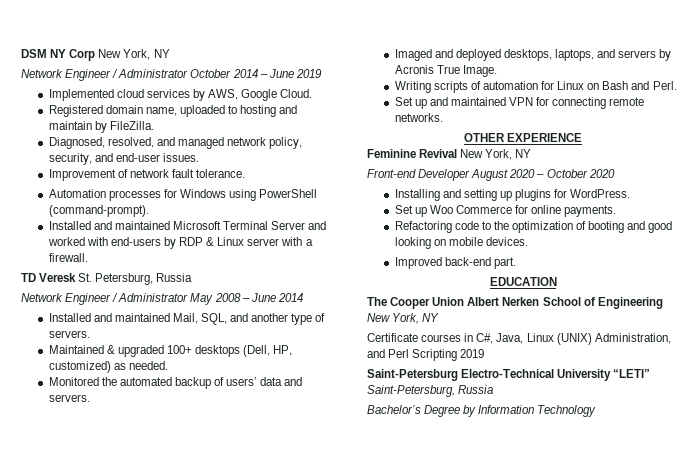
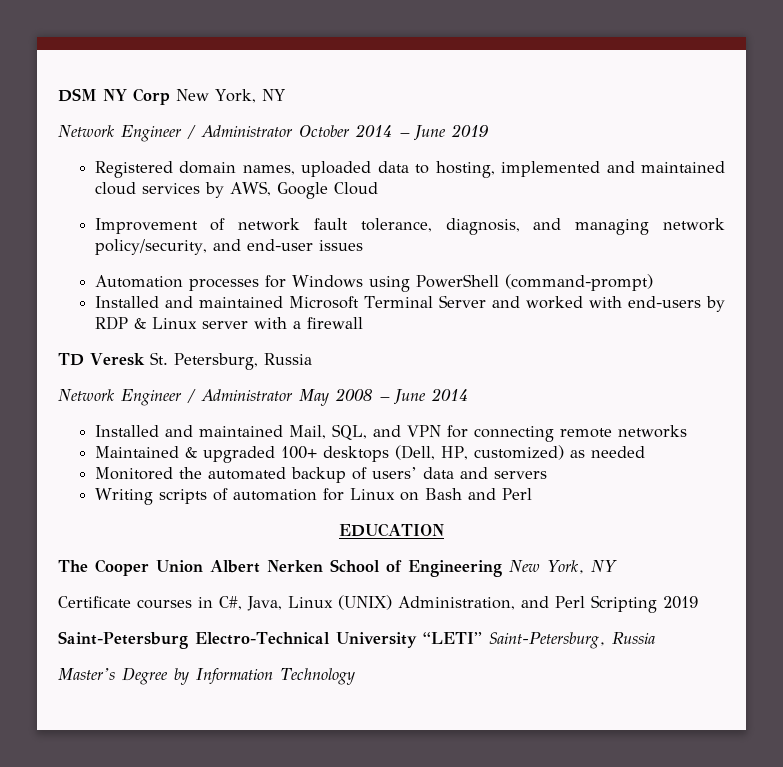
- Implemented cloud services by AWS, Google Cloud.
- Registered domain name, uploaded to hosting and maintain by FileZilla.
- Diagnosed, resolved, and managed network policy, security, and end-user issues.
- Improvement of network fault tolerance.
+ Registered domain names, uploaded data to hosting, implemented and maintained cloud services by AWS, Google Cloud
+ Improvement of network fault tolerance, diagnosis, and managing network policy/security, and end-user issues
- Automation processes for Windows using PowerShell (command-prompt).
+ Automation processes for Windows using PowerShell (command-prompt)
- Installed and maintained Microsoft Terminal Server and worked with end-users by RDP & Linux server with a firewall.
+ Installed and maintained Microsoft Terminal Server and worked with end-users by RDP & Linux server with a firewall
- Installed and maintained Mail, SQL, and another type of servers.
+ Installed and maintained Mail, SQL, and VPN for connecting remote networks
- Maintained & upgraded 100+ desktops (Dell, HP, customized) as needed.
+ Maintained & upgraded 100+ desktops (Dell, HP, customized) as needed
- Monitored the automated backup of users’ data and servers.
- Imaged and deployed desktops, laptops, and servers by Acronis True Image.
+ Monitored the automated backup of users’ data and servers
- Writing scripts of automation for Linux on Bash and Perl.
- Set up and maintained VPN for connecting remote networks.
- OTHER EXPERIENCE
- Feminine Revival New York, NY
- Front-end Developer August 2020 – October 2020
- Installing and setting up plugins for WordPress.
- Set up Woo Commerce for online payments.
- Refactoring code to the optimization of booting and good looking on mobile devices.
- Improved back-end part.
+ Writing scripts of automation for Linux on Bash and Perl
- Bachelor’s Degree by Information Technology
+ Master’s Degree by Information Technology

